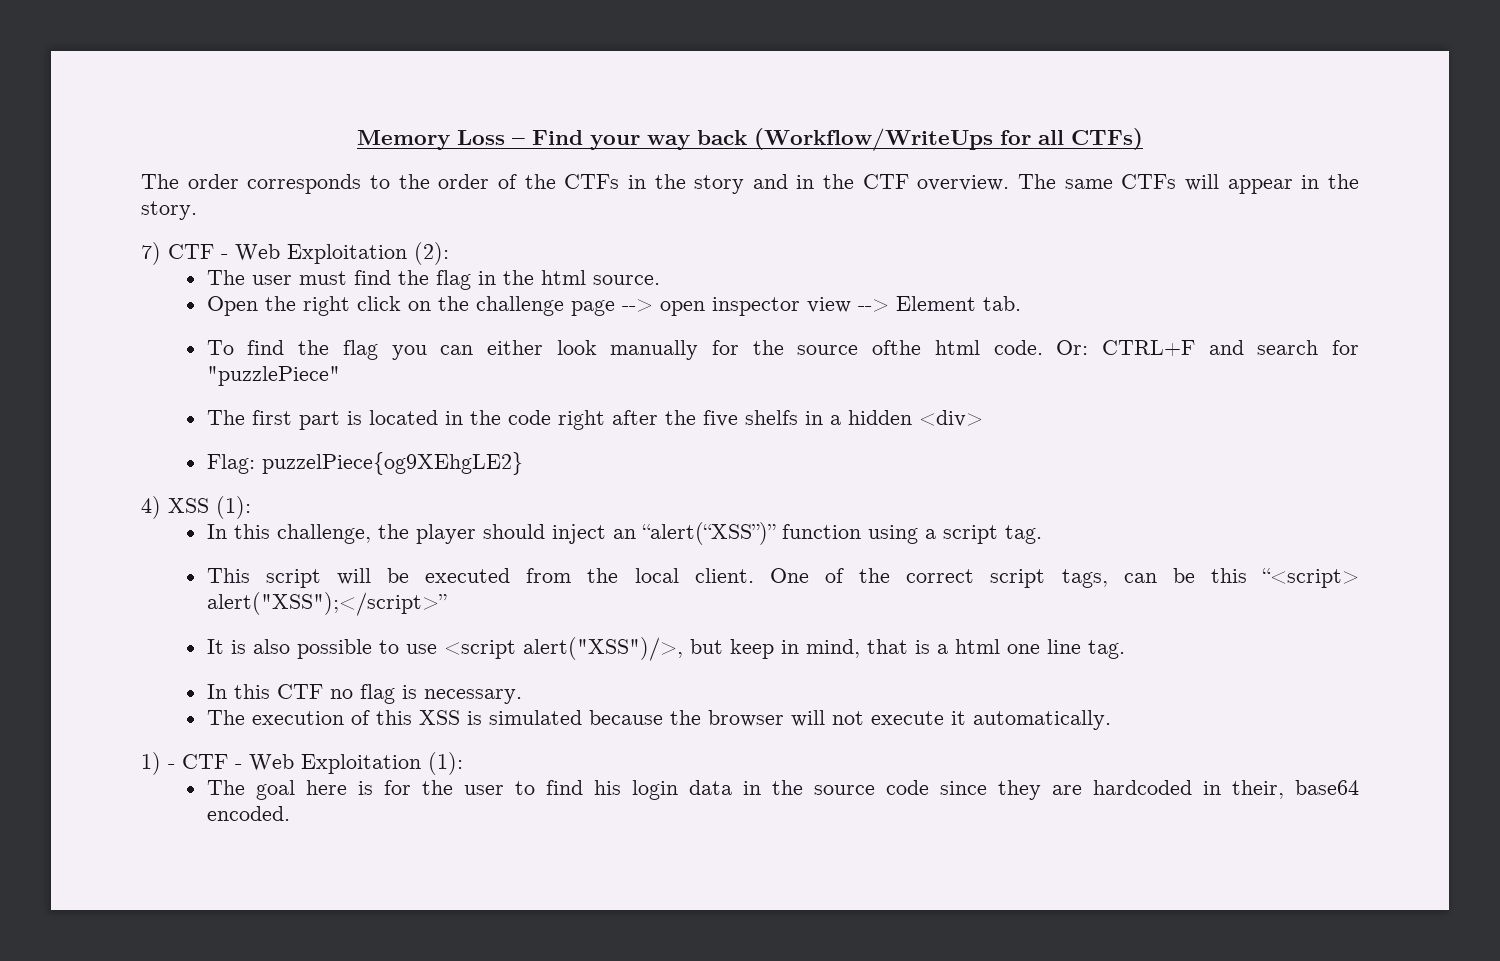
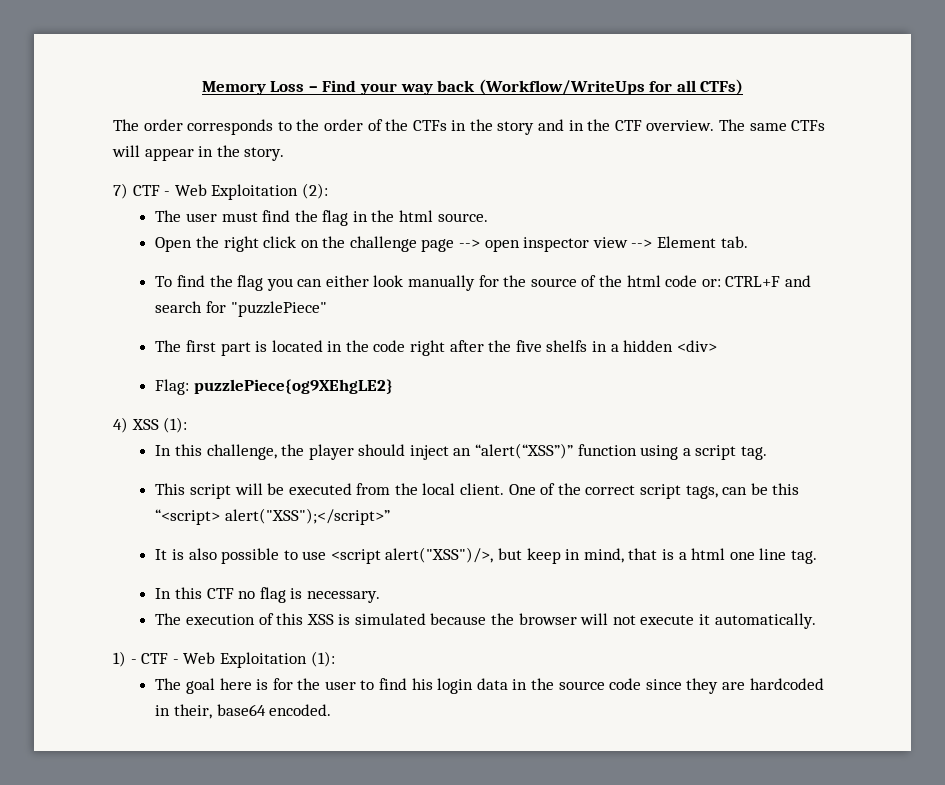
- To find the flag you can either look manually for the source ofthe html code. Or: CTRL+F and search for "puzzlePiece"
+ To find the flag you can either look manually for the source of the html code or: CTRL+F and search for "puzzlePiece"
- Flag: puzzelPiece{og9XEhgLE2}
+ Flag: puzzlePiece{og9XEhgLE2}

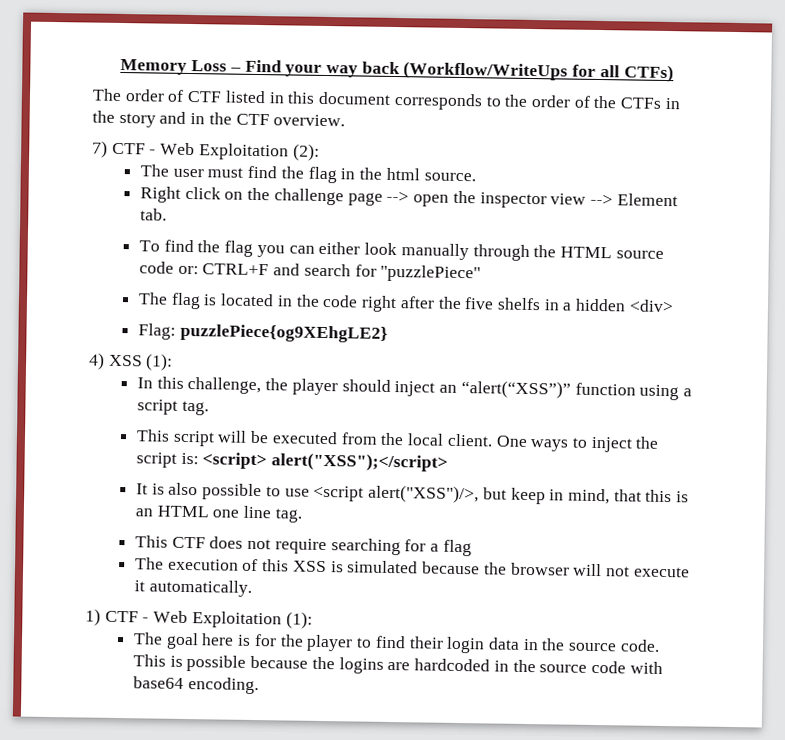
- The order corresponds to the order of the CTFs in the story and in the CTF overview. The same CTFs will appear in the story.
+ The order of CTF listed in this document corresponds to the order of the CTFs in the story and in the CTF overview.
- Open the right click on the challenge page --> open inspector view --> Element tab.
+ Right click on the challenge page --> open the inspector view --> Element tab.
- To find the flag you can either look manually for the source of the html code or: CTRL+F and search for "puzzlePiece"
+ To find the flag you can either look manually through the HTML source code or: CTRL+F and search for "puzzlePiece"
- The first part is located in the code right after the five shelfs in a hidden <div>
+ The flag is located in the code right after the five shelfs in a hidden <div>
- One of the correct script tags, can be this “<script> alert("XSS");</script>”
+ One ways to inject the script is: <script> alert("XSS");</script>
- It is also possible to use <script alert("XSS")/>, but keep in mind, that is a html one line tag.
+ It is also possible to use <script alert("XSS")/>, but keep in mind, that this is an HTML one line tag.
- In this CTF no flag is necessary.
+ This CTF does not require searching for a flag
- 1) - CTF - Web Exploitation (1):
+ 1) CTF - Web Exploitation (1):
- The goal here is for the user to find his login data in the source code since they are hardcoded in their, base64 encoded.
+ The goal here is for the player to find their login data in the source code. This is possible because the logins are hardcoded in the source code with base64 encoding.

